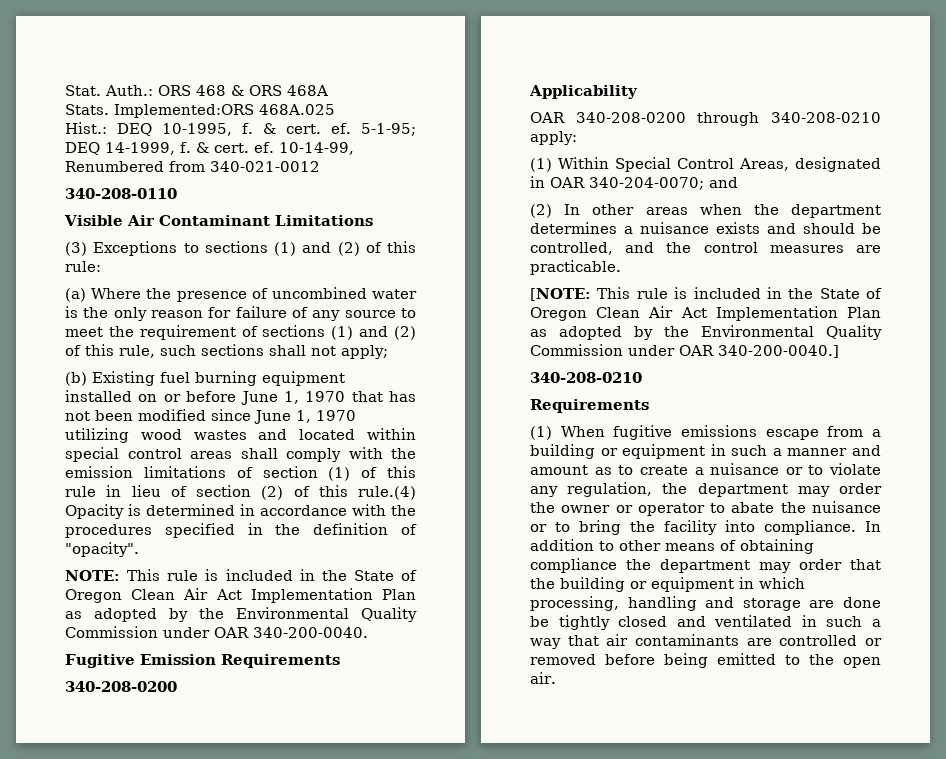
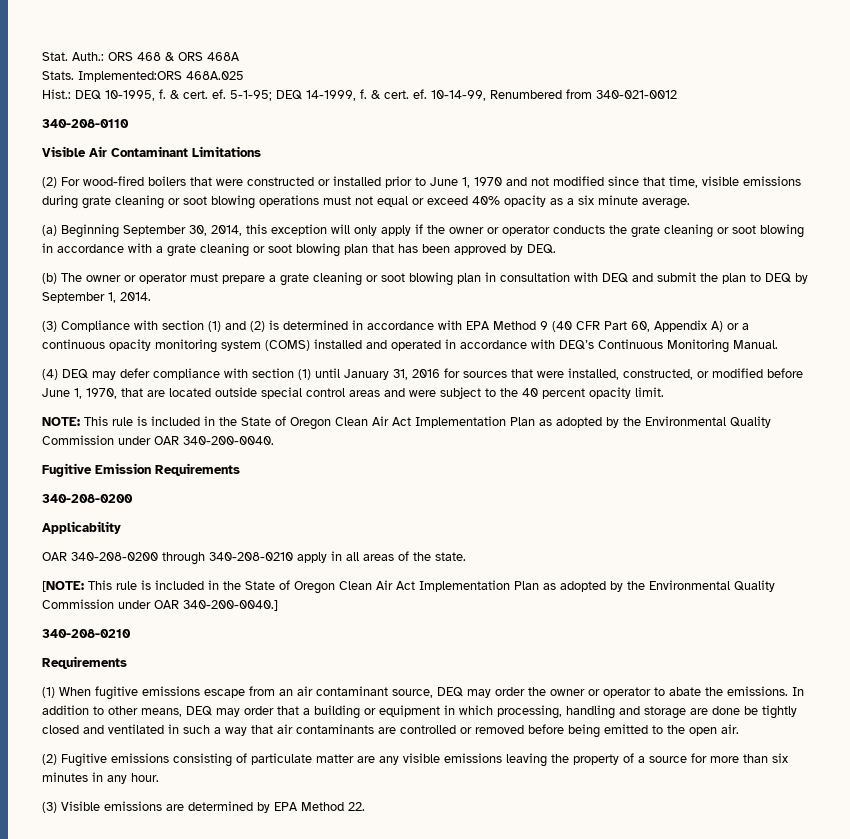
- (3) Exceptions to sections (1) and (2) of this rule:
- (a) Where the presence of uncombined water is the only reason for failure of any source to meet the requirement of sections (1) and (2) of this rule, such sections shall not apply;
- (b) Existing fuel burning equipment installed on or before June 1, 1970 that has not been modified since June 1, 1970 utilizing wood wastes and located within special control areas shall comply with the emission limitations of section (1) of this rule in lieu of section (2) of this rule.(4) Opacity is determined in accordance with the procedures specified in the definition of "opacity".
+ (2) For wood-fired boilers that were constructed or installed prior to June 1, 1970 and not modified since that time, visible emissions during grate cleaning or soot blowing operations must not equal or exceed 40% opacity as a six minute average.
+ (a) Beginning September 30, 2014, this exception will only apply if the owner or operator conducts the grate cleaning or soot blowing in accordance with a grate cleaning or soot blowing plan that has been approved by DEQ.
+ (b) The owner or operator must prepare a grate cleaning or soot blowing plan in consultation with DEQ and submit the plan to DEQ by September 1, 2014.
+ (3) Compliance with section (1) and (2) is determined in accordance with EPA Method 9 (40 CFR Part 60, Appendix A) or a continuous opacity monitoring system (COMS) installed and operated in accordance with DEQ’s Continuous Monitoring Manual.
+ (4) DEQ may defer compliance with section (1) until January 31, 2016 for sources that were installed, constructed, or modified before June 1, 1970, that are located outside special control areas and were subject to the 40 percent opacity limit.
- OAR 340-208-0200 through 340-208-0210 apply:
- (1) Within Special Control Areas, designated in OAR 340-204-0070; and
- (2) In other areas when the department determines a nuisance exists and should be controlled, and the control measures are practicable.
+ OAR 340-208-0200 through 340-208-0210 apply in all areas of the state.
- (1) When fugitive emissions escape from a building or equipment in such a manner and amount as to create a nuisance or to violate any regulation, the department may order the owner or operator to abate the nuisance or to bring the facility into compliance. In addition to other means of obtaining compliance the department may order that the building or equipment in which processing, handling and storage are done be tightly closed and ventilated in such a way that air contaminants are controlled or removed before being emitted to the open air.
+ (1) When fugitive emissions escape from an air contaminant source, DEQ may order the owner or operator to abate the emissions. In addition to other means, DEQ may order that a building or equipment in which processing, handling and storage are done be tightly closed and ventilated in such a way that air contaminants are controlled or removed before being emitted to the open air.
+ (2) Fugitive emissions consisting of particulate matter are any visible emissions leaving the property of a source for more than six minutes in any hour.
+ (3) Visible emissions are determined by EPA Method 22.

